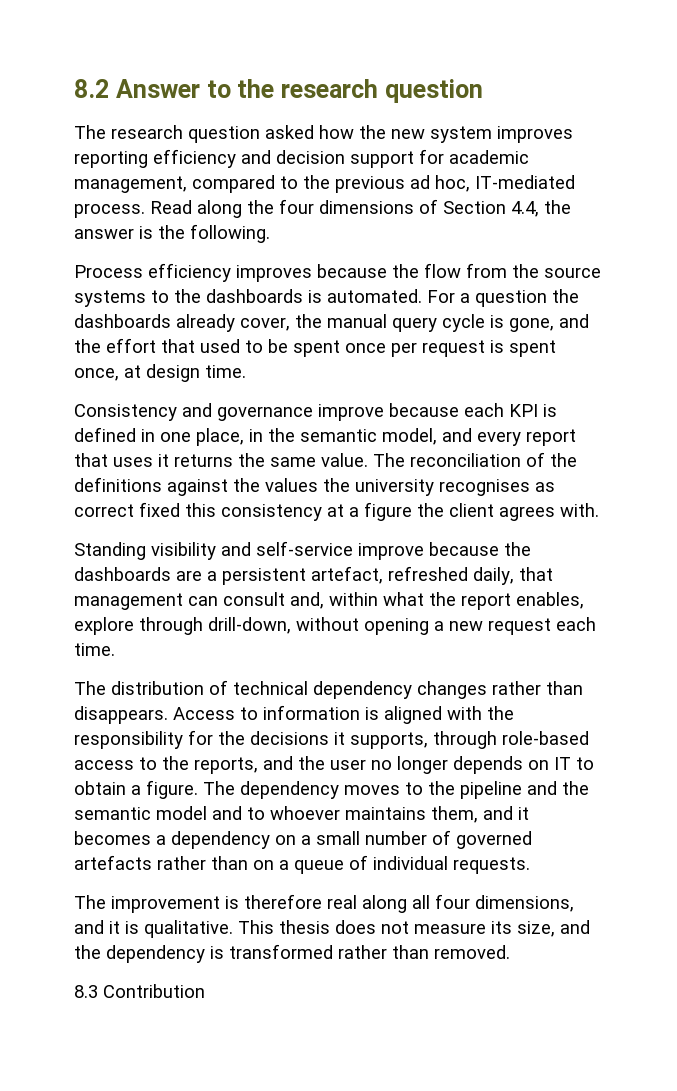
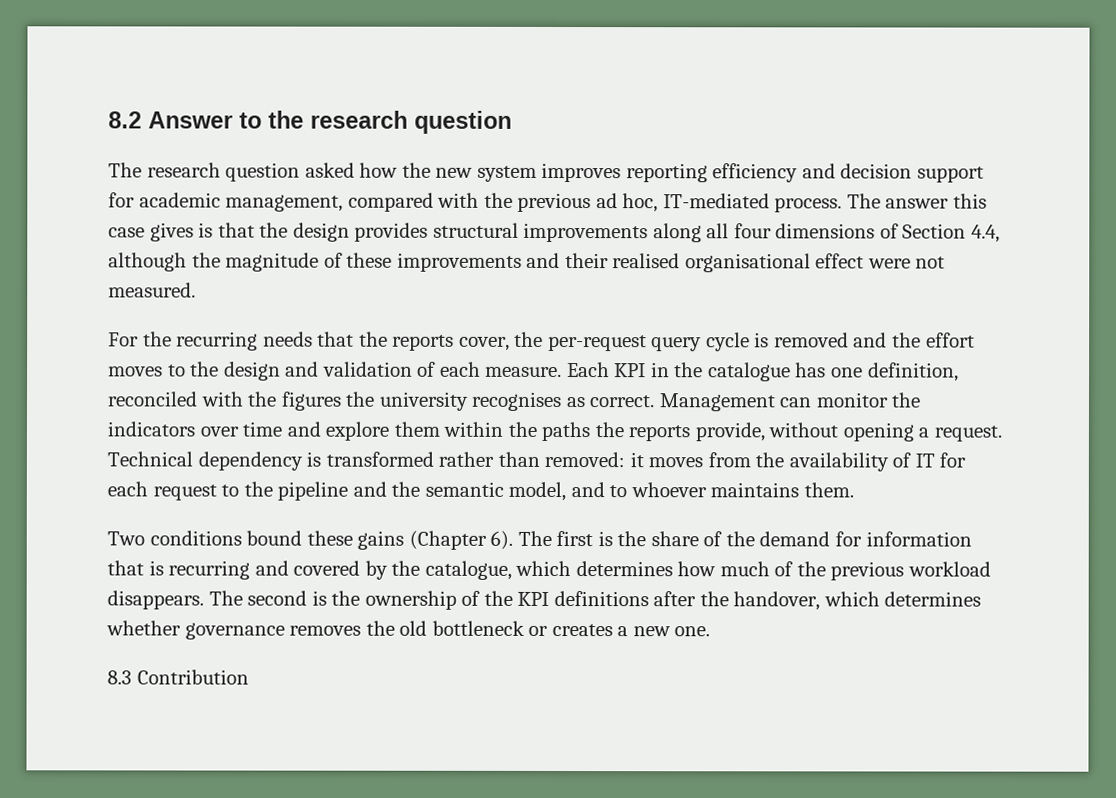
- The research question asked how the new system improves reporting efficiency and decision support for academic management, compared to the previous ad hoc, IT-mediated process.
+ The research question asked how the new system improves reporting efficiency and decision support for academic management, compared with the previous ad hoc, IT-mediated process.
- Read along the four dimensions of Section 4.4, the answer is the following.
- Process efficiency improves because the flow from the source systems to the dashboards is automated. For a question the dashboards already cover, the manual query cycle is gone, and the effort that used to be spent once per request is spent once, at design time.
- Consistency and governance improve because each KPI is defined in one place, in the semantic model, and every report that uses it returns the same value. The reconciliation of the definitions against the values the university recognises as correct fixed this consistency at a figure the client agrees with.
- Standing visibility and self-service improve because the dashboards are a persistent artefact, refreshed daily, that management can consult and, within what the report enables, explore through drill-down, without opening a new request each time.
- The distribution of technical dependency changes rather than disappears. Access to information is aligned with the responsibility for the decisions it supports, through role-based access to the reports, and the user no longer depends on IT to obtain a figure. The dependency moves to the pipeline and the semantic model and to whoever maintains them, and it becomes a dependency on a small number of governed artefacts rather than on a queue of individual requests.
- The improvement is therefore real along all four dimensions, and it is qualitative. This thesis does not measure its size, and the dependency is transformed rather than removed.
+ The answer this case gives is that the design provides structural improvements along all four dimensions of Section 4.4, although the magnitude of these improvements and their realised organisational effect were not measured.
+ For the recurring needs that the reports cover, the per-request query cycle is removed and the effort moves to the design and validation of each measure. Each KPI in the catalogue has one definition, reconciled with the figures the university recognises as correct. Management can monitor the indicators over time and explore them within the paths the reports provide, without opening a request. Technical dependency is transformed rather than removed: it moves from the availability of IT for each request to the pipeline and the semantic model, and to whoever maintains them.
+ Two conditions bound these gains (Chapter 6). The first is the share of the demand for information that is recurring and covered by the catalogue, which determines how much of the previous workload disappears. The second is the ownership of the KPI definitions after the handover, which determines whether governance removes the old bottleneck or creates a new one.

